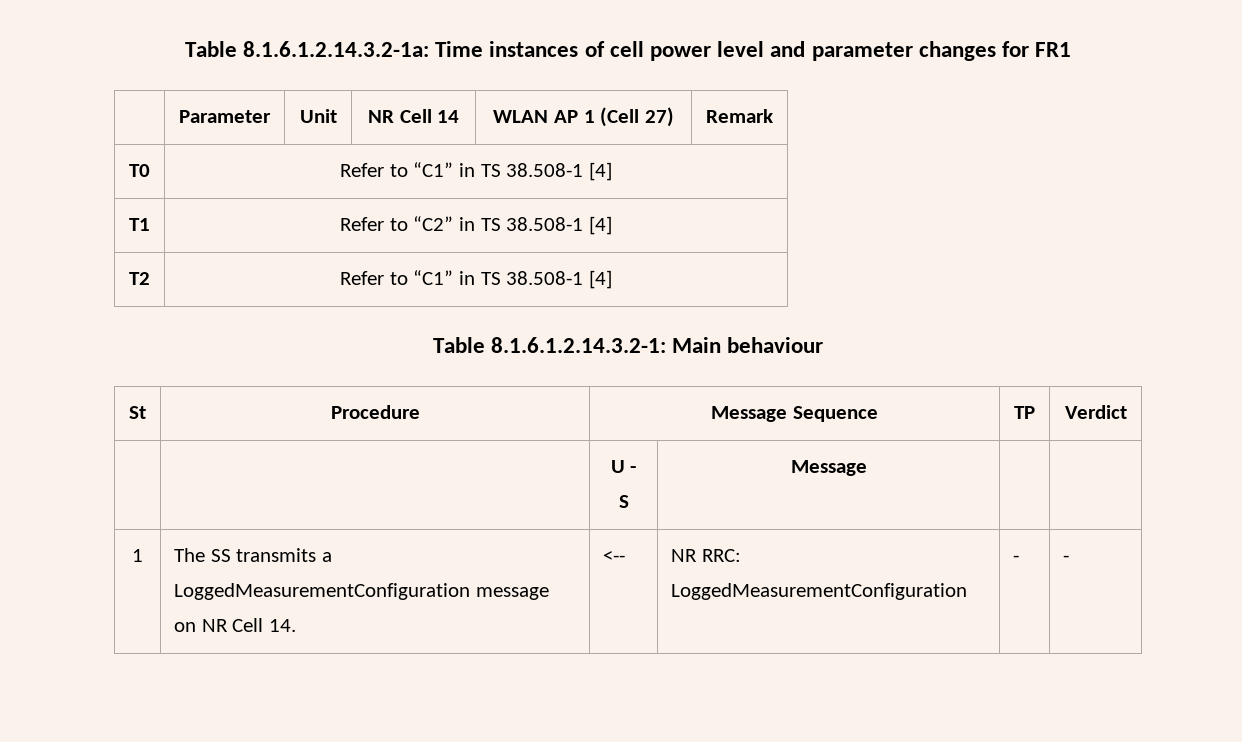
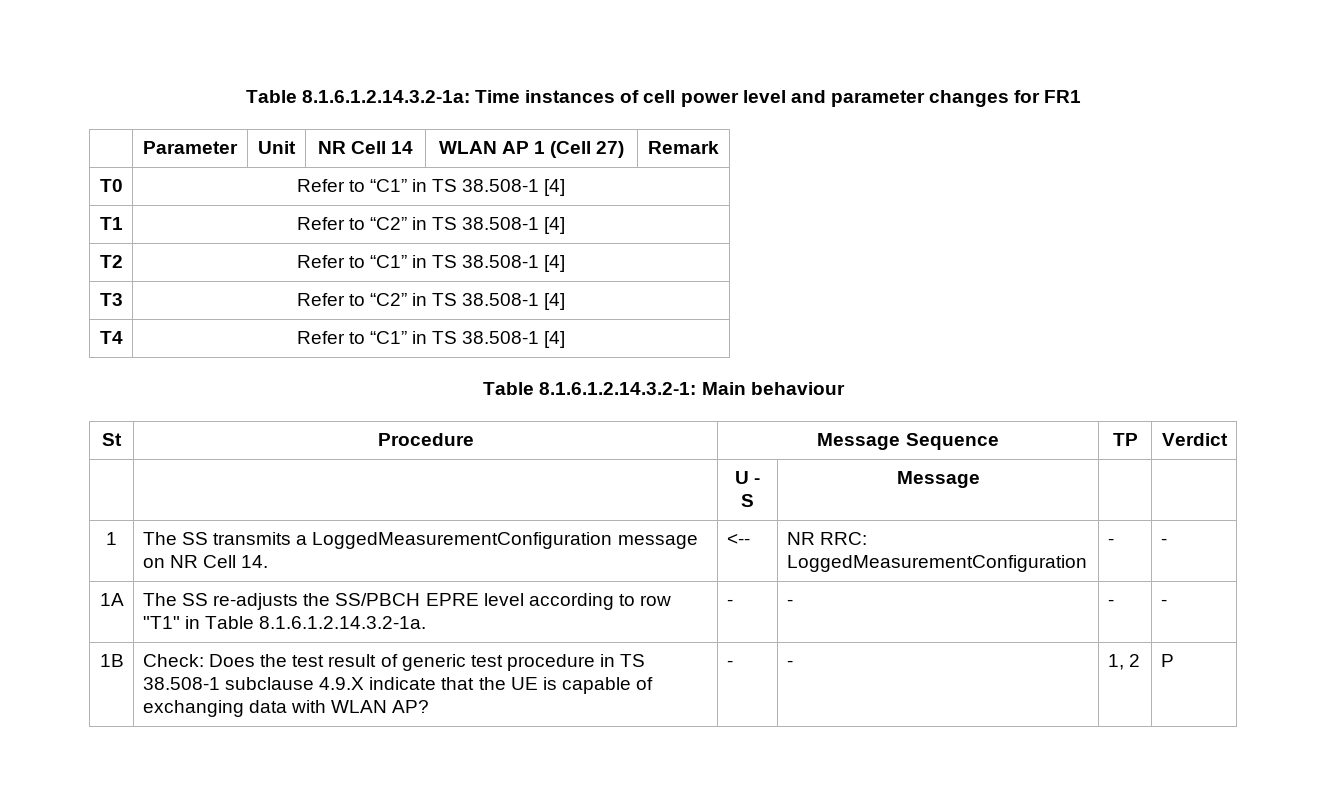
+ T3 | Refer to “C2” in TS 38.508-1 [4]
+ T4 | Refer to “C1” in TS 38.508-1 [4]
+ 1A | The SS re-adjusts the SS/PBCH EPRE level according to row "T1" in Table 8.1.6.1.2.14.3.2-1a. | - | - | - | -
+ 1B | Check: Does the test result of generic test procedure in TS 38.508-1 subclause 4.9.X indicate that the UE is capable of exchanging data with WLAN AP? | - | - | 1, 2 | P

